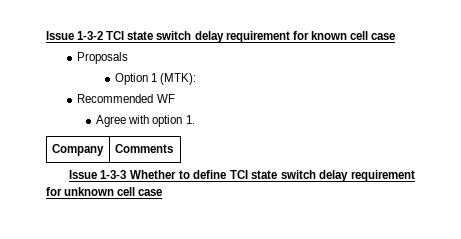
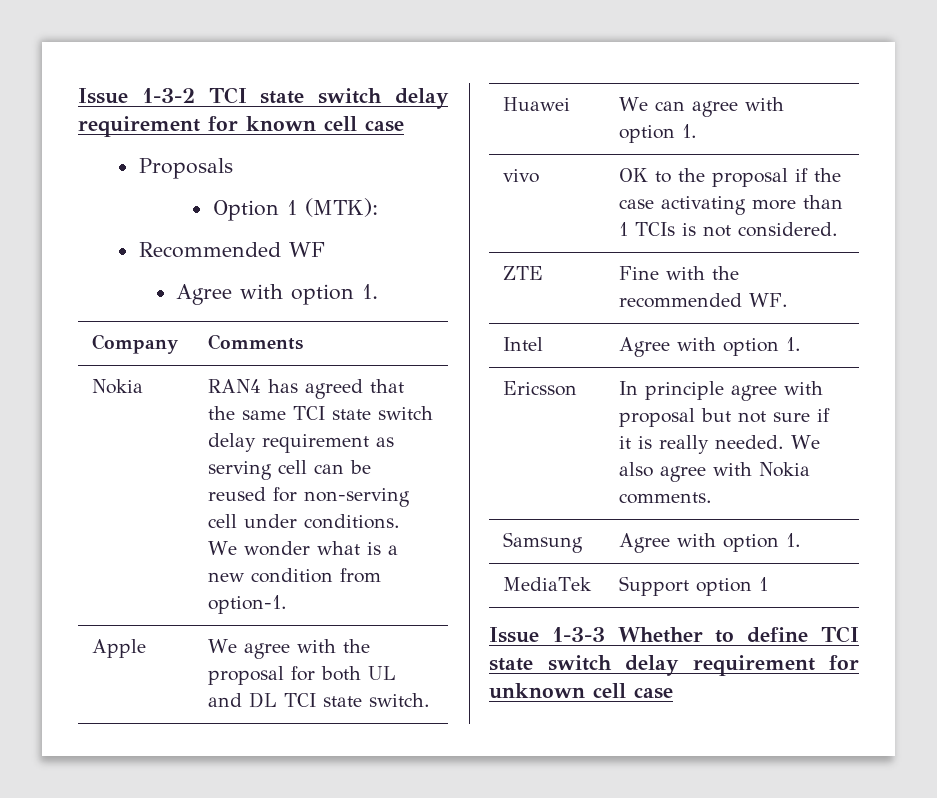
+ Nokia | RAN4 has agreed that the same TCI state switch delay requirement as serving cell can be reused for non-serving cell under conditions. We wonder what is a new condition from option-1.
+ Apple | We agree with the proposal for both UL and DL TCI state switch.
+ Huawei | We can agree with option 1.
+ vivo | OK to the proposal if the case activating more than 1 TCIs is not considered.
+ ZTE | Fine with the recommended WF.
+ Intel | Agree with option 1.
+ Ericsson | In principle agree with proposal but not sure if it is really needed. We also agree with Nokia comments.
+ Samsung | Agree with option 1.
+ MediaTek | Support option 1

